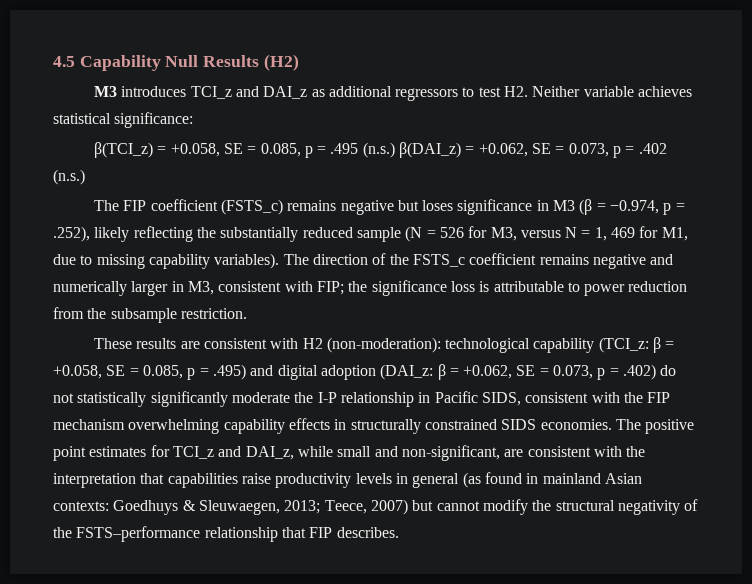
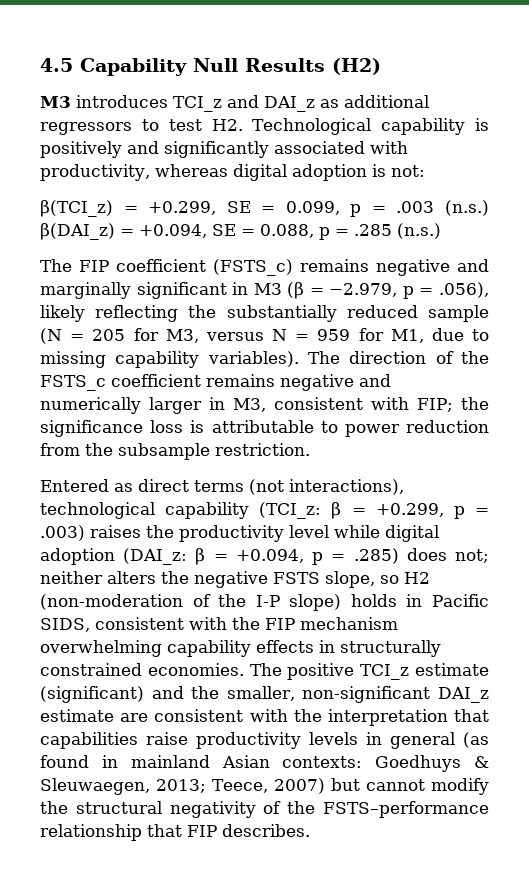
- M3 introduces TCI_z and DAI_z as additional regressors to test H2. Neither variable achieves statistical significance:
+ M3 introduces TCI_z and DAI_z as additional regressors to test H2. Technological capability is positively and significantly associated with productivity, whereas digital adoption is not:
- β(TCI_z) = +0.058, SE = 0.085, p = .495 (n.s.) β(DAI_z) = +0.062, SE = 0.073, p = .402 (n.s.)
+ β(TCI_z) = +0.299, SE = 0.099, p = .003 (n.s.) β(DAI_z) = +0.094, SE = 0.088, p = .285 (n.s.)
- The FIP coefficient (FSTS_c) remains negative but loses significance in M3 (β = −0.974, p = .252), likely reflecting the substantially reduced sample (N = 526 for M3, versus N = 1, 469 for M1, due to missing capability variables).
+ The FIP coefficient (FSTS_c) remains negative and marginally significant in M3 (β = −2.979, p = .056), likely reflecting the substantially reduced sample (N = 205 for M3, versus N = 959 for M1, due to missing capability variables).
- These results are consistent with H2 (non-moderation): technological capability (TCI_z: β = +0.058, SE = 0.085, p = .495) and digital adoption (DAI_z: β = +0.062, SE = 0.073, p = .402) do not statistically significantly moderate the I-P relationship in Pacific SIDS, consistent with the FIP mechanism overwhelming capability effects in structurally constrained SIDS economies.
+ Entered as direct terms (not interactions), technological capability (TCI_z: β = +0.299, p = .003) raises the productivity level while digital adoption (DAI_z: β = +0.094, p = .285) does not; neither alters the negative FSTS slope, so H2 (non-moderation of the I-P slope) holds in Pacific SIDS, consistent with the FIP mechanism overwhelming capability effects in structurally constrained economies.
- The positive point estimates for TCI_z and DAI_z, while small and non-significant, are consistent with the interpretation that capabilities raise productivity levels in general (as found in mainland Asian contexts: Goedhuys & Sleuwaegen, 2013; Teece, 2007) but cannot modify the structural negativity of the FSTS–performance relationship that FIP describes.
+ The positive TCI_z estimate (significant) and the smaller, non-significant DAI_z estimate are consistent with the interpretation that capabilities raise productivity levels in general (as found in mainland Asian contexts: Goedhuys & Sleuwaegen, 2013; Teece, 2007) but cannot modify the structural negativity of the FSTS–performance relationship that FIP describes.

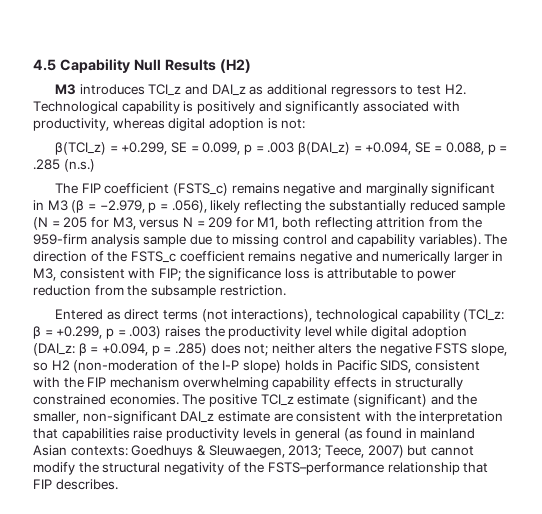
- β(TCI_z) = +0.299, SE = 0.099, p = .003 (n.s.) β(DAI_z) = +0.094, SE = 0.088, p = .285 (n.s.)
+ β(TCI_z) = +0.299, SE = 0.099, p = .003 β(DAI_z) = +0.094, SE = 0.088, p = .285 (n.s.)
- The FIP coefficient (FSTS_c) remains negative and marginally significant in M3 (β = −2.979, p = .056), likely reflecting the substantially reduced sample (N = 205 for M3, versus N = 959 for M1, due to missing capability variables).
+ The FIP coefficient (FSTS_c) remains negative and marginally significant in M3 (β = −2.979, p = .056), likely reflecting the substantially reduced sample (N = 205 for M3, versus N = 209 for M1, both reflecting attrition from the 959-firm analysis sample due to missing control and capability variables).

